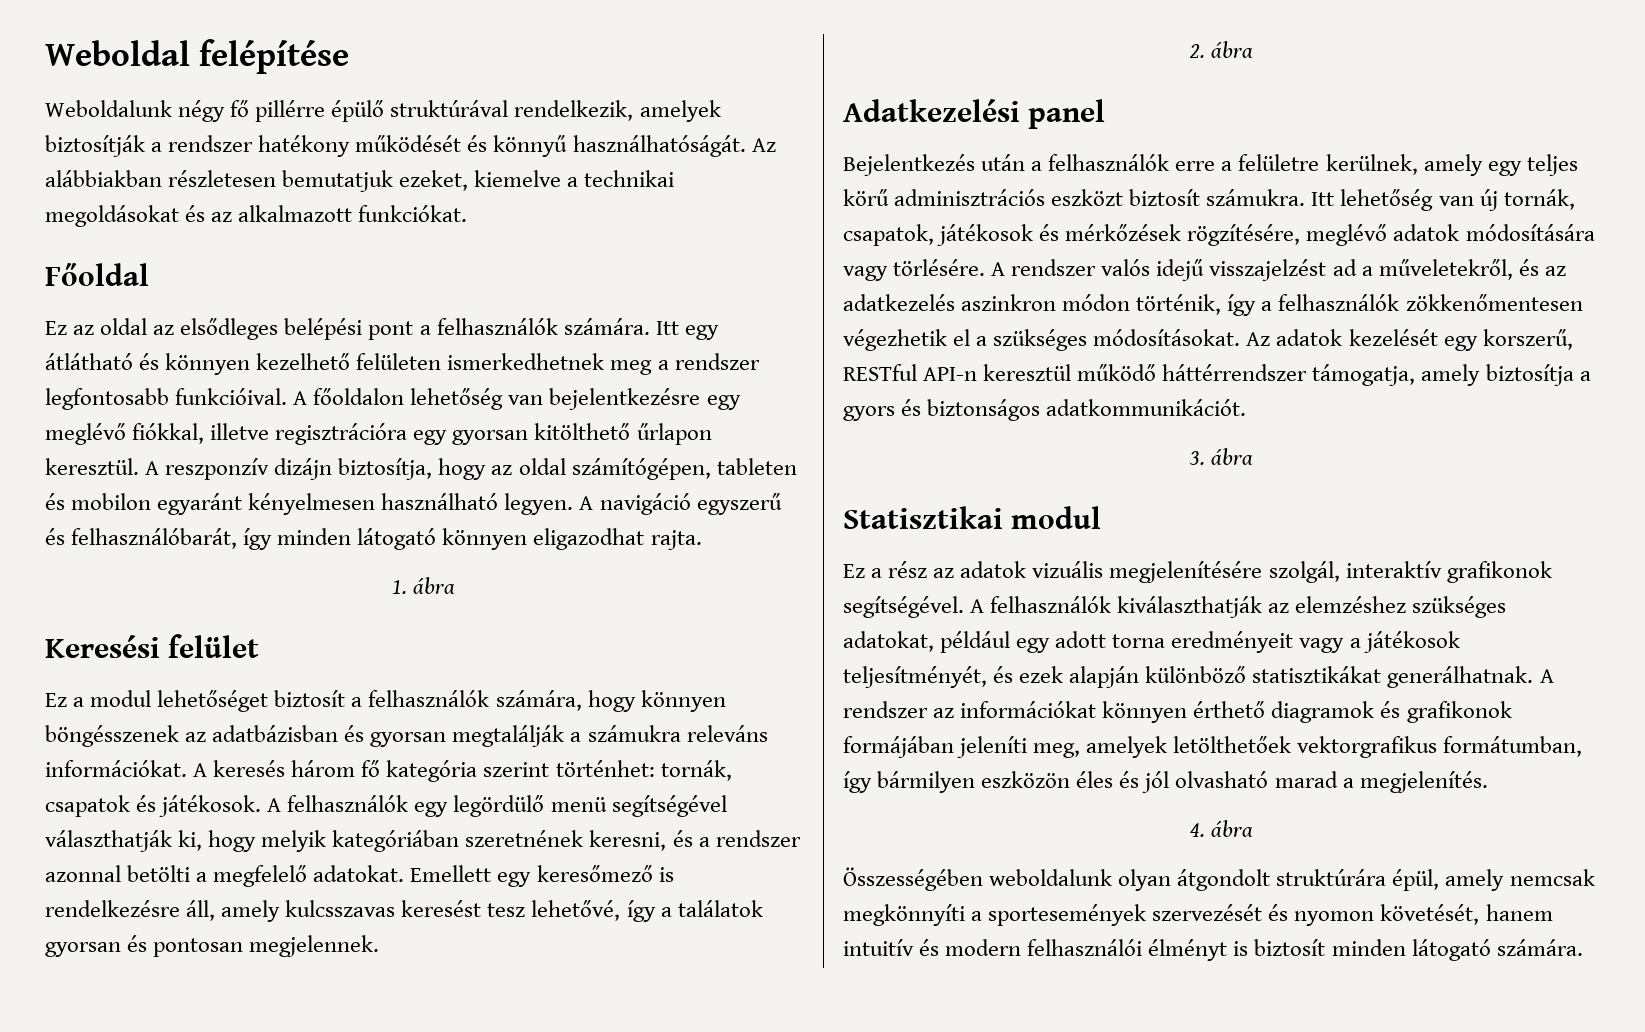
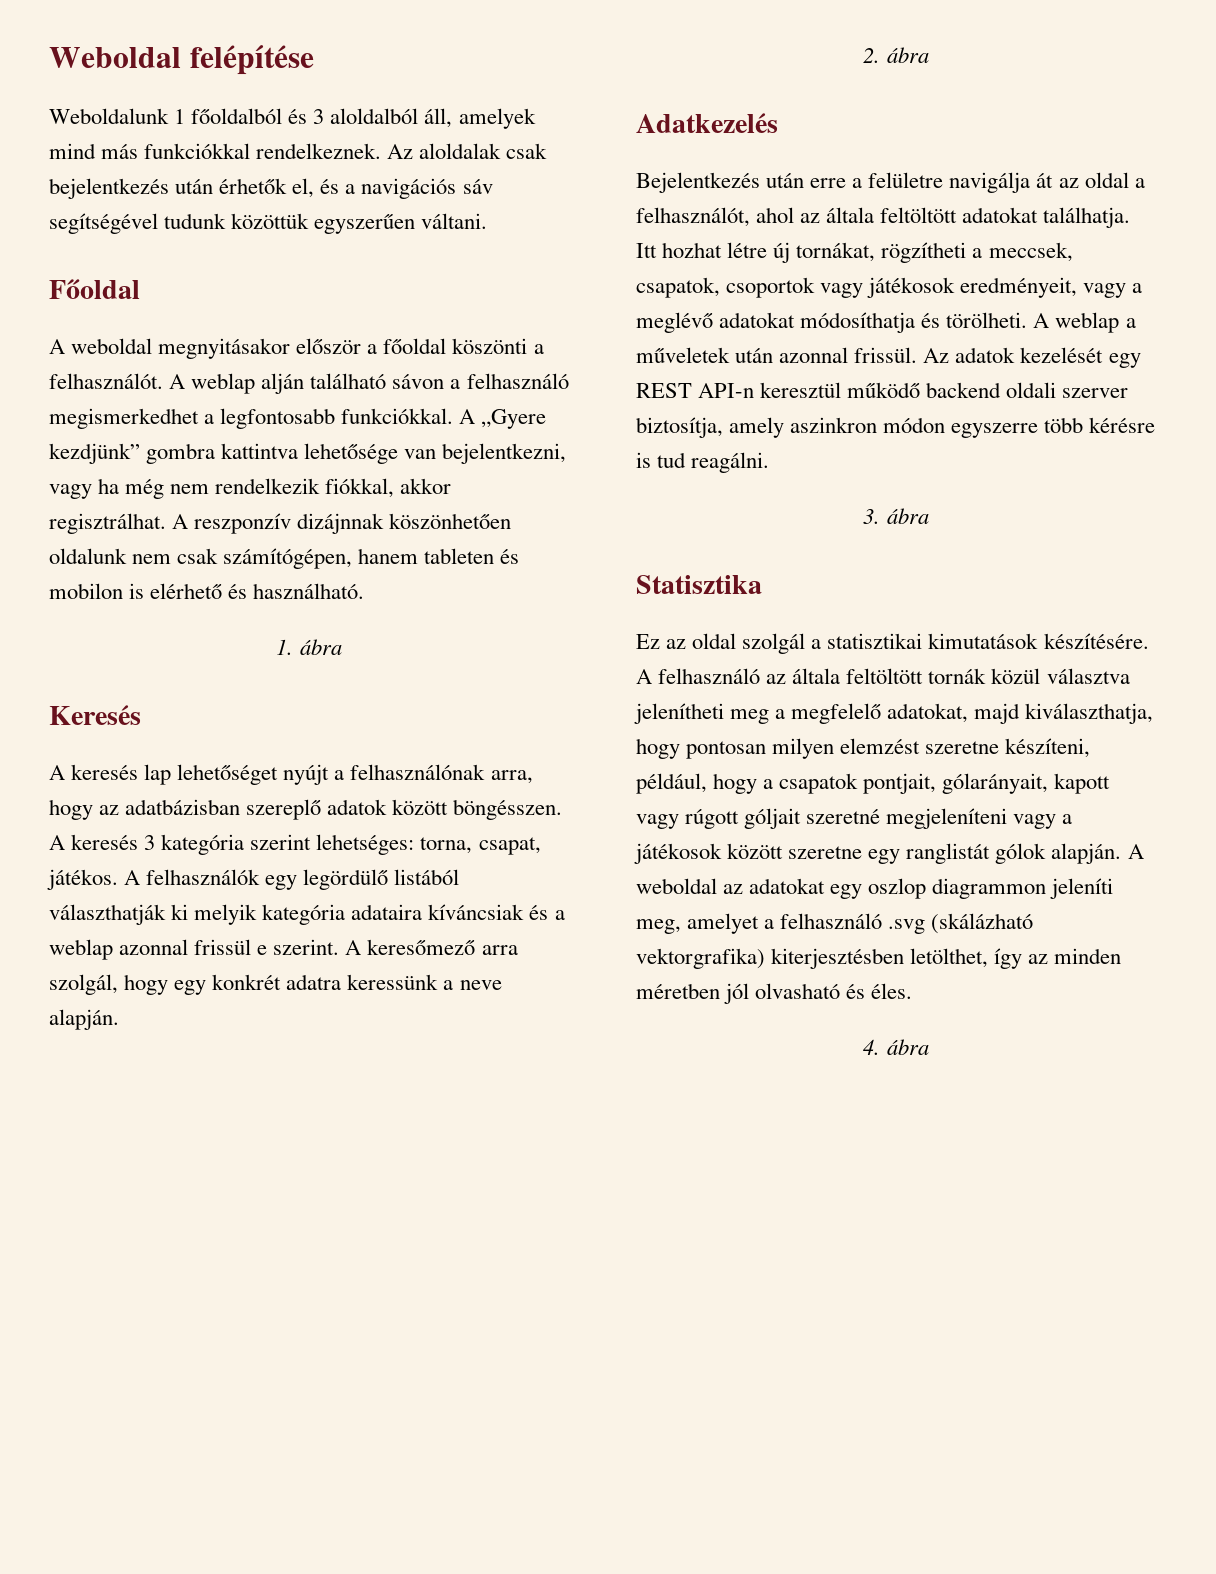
- Weboldalunk négy fő pillérre épülő struktúrával rendelkezik, amelyek biztosítják a rendszer hatékony működését és könnyű használhatóságát. Az alábbiakban részletesen bemutatjuk ezeket, kiemelve a technikai megoldásokat és az alkalmazott funkciókat.
+ Weboldalunk 1 főoldalból és 3 aloldalból áll, amelyek mind más funkciókkal rendelkeznek. Az aloldalak csak bejelentkezés után érhetők el, és a navigációs sáv segítségével tudunk közöttük egyszerűen váltani.
  Főoldal
- Ez az oldal az elsődleges belépési pont a felhasználók számára. Itt egy átlátható és könnyen kezelhető felületen ismerkedhetnek meg a rendszer legfontosabb funkcióival. A főoldalon lehetőség van bejelentkezésre egy meglévő fiókkal, illetve regisztrációra egy gyorsan kitölthető űrlapon keresztül. A reszponzív dizájn biztosítja, hogy az oldal számítógépen, tableten és mobilon egyaránt kényelmesen használható legyen. A navigáció egyszerű és felhasználóbarát, így minden látogató könnyen eligazodhat rajta.
+ A weboldal megnyitásakor először a főoldal köszönti a felhasználót. A weblap alján található sávon a felhasználó megismerkedhet a legfontosabb funkciókkal. A „Gyere kezdjünk” gombra kattintva lehetősége van bejelentkezni, vagy ha még nem rendelkezik fiókkal, akkor regisztrálhat. A reszponzív dizájnnak köszönhetően oldalunk nem csak számítógépen, hanem tableten és mobilon is elérhető és használható.
  1. ábra
- Keresési felület
- Ez a modul lehetőséget biztosít a felhasználók számára, hogy könnyen böngésszenek az adatbázisban és gyorsan megtalálják a számukra releváns információkat. A keresés három fő kategória szerint történhet: tornák, csapatok és játékosok. A felhasználók egy legördülő menü segítségével választhatják ki, hogy melyik kategóriában szeretnének keresni, és a rendszer azonnal betölti a megfelelő adatokat. Emellett egy keresőmező is rendelkezésre áll, amely kulcsszavas keresést tesz lehetővé, így a találatok gyorsan és pontosan megjelennek.
+ Keresés
+ A keresés lap lehetőséget nyújt a felhasználónak arra, hogy az adatbázisban szereplő adatok között böngésszen. A keresés 3 kategória szerint lehetséges: torna, csapat, játékos. A felhasználók egy legördülő listából választhatják ki melyik kategória adataira kíváncsiak és a weblap azonnal frissül e szerint. A keresőmező arra szolgál, hogy egy konkrét adatra keressünk a neve alapján.
  2. ábra
- Adatkezelési panel
- Bejelentkezés után a felhasználók erre a felületre kerülnek, amely egy teljes körű adminisztrációs eszközt biztosít számukra. Itt lehetőség van új tornák, csapatok, játékosok és mérkőzések rögzítésére, meglévő adatok módosítására vagy törlésére. A rendszer valós idejű visszajelzést ad a műveletekről, és az adatkezelés aszinkron módon történik, így a felhasználók zökkenőmentesen végezhetik el a szükséges módosításokat. Az adatok kezelését egy korszerű, RESTful API-n keresztül működő háttérrendszer támogatja, amely biztosítja a gyors és biztonságos adatkommunikációt.
+ Adatkezelés
+ Bejelentkezés után erre a felületre navigálja át az oldal a felhasználót, ahol az általa feltöltött adatokat találhatja. Itt hozhat létre új tornákat, rögzítheti a meccsek, csapatok, csoportok vagy játékosok eredményeit, vagy a meglévő adatokat módosíthatja és törölheti. A weblap a műveletek után azonnal frissül. Az adatok kezelését egy REST API-n keresztül működő backend oldali szerver biztosítja, amely aszinkron módon egyszerre több kérésre is tud reagálni.
  3. ábra
- Statisztikai modul
- Ez a rész az adatok vizuális megjelenítésére szolgál, interaktív grafikonok segítségével. A felhasználók kiválaszthatják az elemzéshez szükséges adatokat, például egy adott torna eredményeit vagy a játékosok teljesítményét, és ezek alapján különböző statisztikákat generálhatnak. A rendszer az információkat könnyen érthető diagramok és grafikonok formájában jeleníti meg, amelyek letölthetőek vektorgrafikus formátumban, így bármilyen eszközön éles és jól olvasható marad a megjelenítés.
+ Statisztika
+ Ez az oldal szolgál a statisztikai kimutatások készítésére. A felhasználó az általa feltöltött tornák közül választva jelenítheti meg a megfelelő adatokat, majd kiválaszthatja, hogy pontosan milyen elemzést szeretne készíteni, például, hogy a csapatok pontjait, gólarányait, kapott vagy rúgott góljait szeretné megjeleníteni vagy a játékosok között szeretne egy ranglistát gólok alapján. A weboldal az adatokat egy oszlop diagrammon jeleníti meg, amelyet a felhasználó .svg (skálázható vektorgrafika) kiterjesztésben letölthet, így az minden méretben jól olvasható és éles.
  4. ábra
- Összességében weboldalunk olyan átgondolt struktúrára épül, amely nemcsak megkönnyíti a sportesemények szervezését és nyomon követését, hanem intuitív és modern felhasználói élményt is biztosít minden látogató számára.

